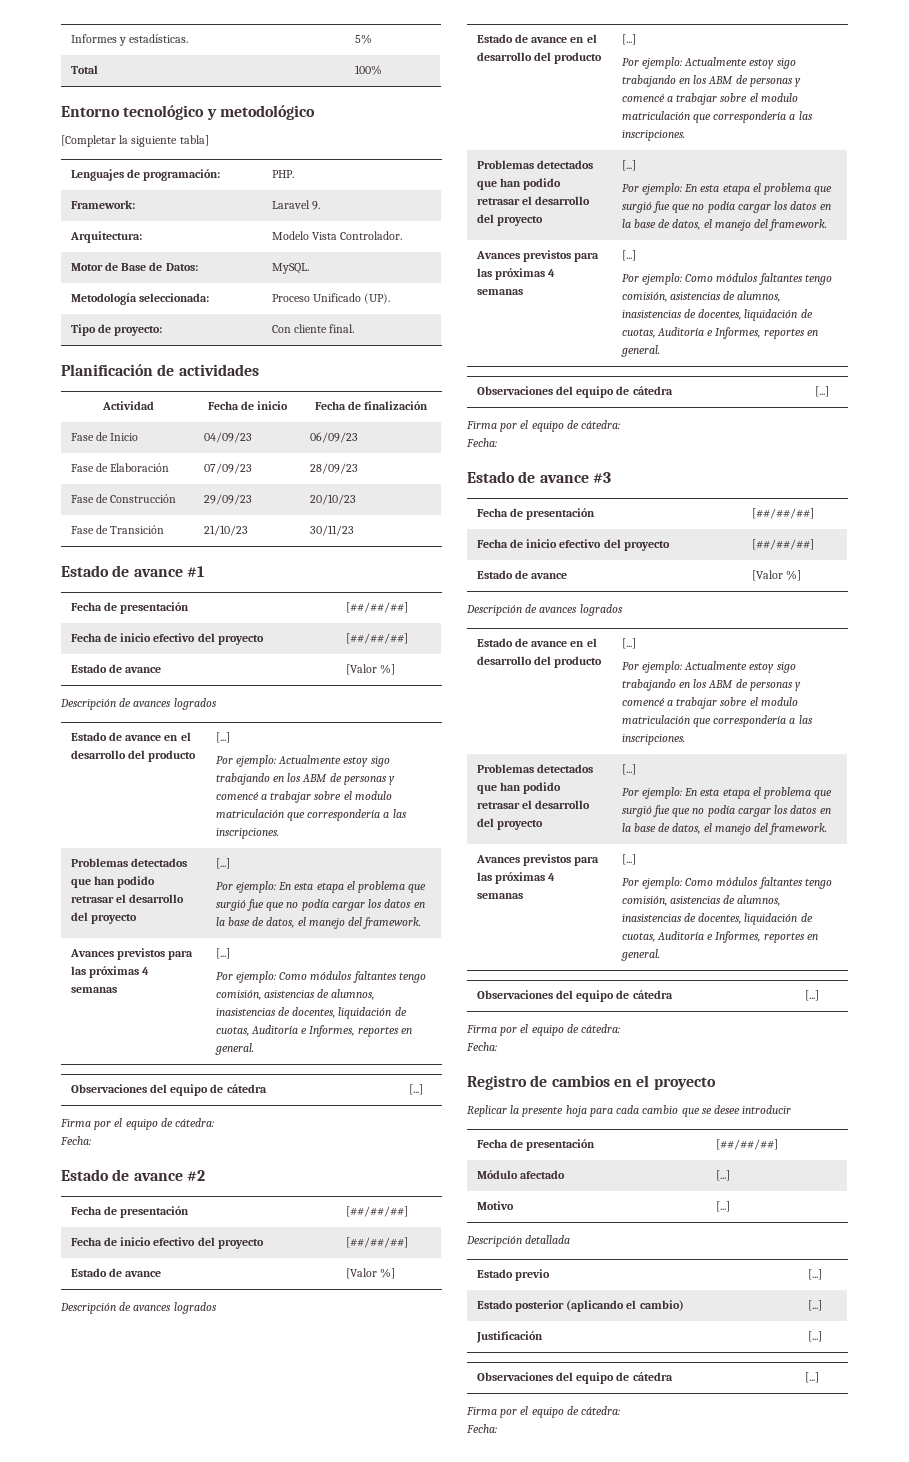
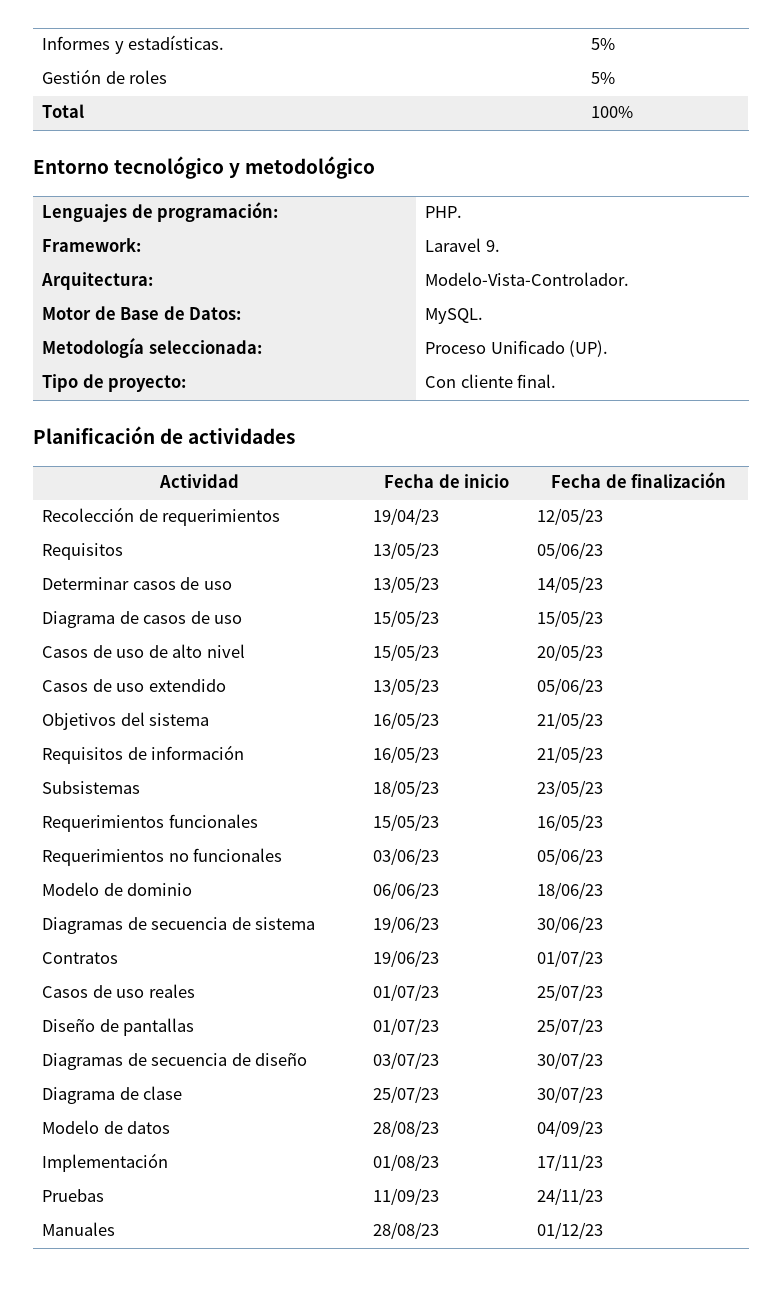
+ Gestión de roles | 5%
- [Completar la siguiente tabla]
- Arquitectura: | Modelo Vista Controlador.
+ Arquitectura: | Modelo-Vista-Controlador.
- Fase de Inicio | 04/09/23 | 06/09/23
- Fase de Elaboración | 07/09/23 | 28/09/23
- Fase de Construcción | 29/09/23 | 20/10/23
- Fase de Transición | 21/10/23 | 30/11/23
- Estado de avance #1
- Fecha de presentación | [##/##/##]
- Fecha de inicio efectivo del proyecto | [##/##/##]
- Estado de avance | [Valor %]
- Descripción de avances logrados
- Estado de avance en el desarrollo del producto | [...]
- Por ejemplo: Actualmente estoy sigo trabajando en los ABM de personas y comencé a trabajar sobre el modulo matriculación que correspondería a las inscripciones.
- Problemas detectados que han podido retrasar el desarrollo del proyecto | [...]
- Por ejemplo: En esta etapa el problema que surgió fue que no podía cargar los datos en la base de datos, el manejo del framework.
- Avances previstos para las próximas 4 semanas | [...]
- Por ejemplo: Como módulos faltantes tengo comisión, asistencias de alumnos, inasistencias de docentes, liquidación de cuotas, Auditoría e Informes, reportes en general.
- Observaciones del equipo de cátedra | [...]
- Firma por el equipo de cátedra:
- Fecha:
- Estado de avance #2
- Fecha de presentación | [##/##/##]
- Fecha de inicio efectivo del proyecto | [##/##/##]
- Estado de avance | [Valor %]
- Descripción de avances logrados
- Estado de avance en el desarrollo del producto | [...]
- Por ejemplo: Actualmente estoy sigo trabajando en los ABM de personas y comencé a trabajar sobre el modulo matriculación que correspondería a las inscripciones.
- Problemas detectados que han podido retrasar el desarrollo del proyecto | [...]
- Por ejemplo: En esta etapa el problema que surgió fue que no podía cargar los datos en la base de datos, el manejo del framework.
- Avances previstos para las próximas 4 semanas | [...]
- Por ejemplo: Como módulos faltantes tengo comisión, asistencias de alumnos, inasistencias de docentes, liquidación de cuotas, Auditoría e Informes, reportes en general.
- Observaciones del equipo de cátedra | [...]
- Firma por el equipo de cátedra:
- Fecha:
- Estado de avance #3
- Fecha de presentación | [##/##/##]
- Fecha de inicio efectivo del proyecto | [##/##/##]
- Estado de avance | [Valor %]
- Descripción de avances logrados
- Estado de avance en el desarrollo del producto | [...]
- Por ejemplo: Actualmente estoy sigo trabajando en los ABM de personas y comencé a trabajar sobre el modulo matriculación que correspondería a las inscripciones.
- Problemas detectados que han podido retrasar el desarrollo del proyecto | [...]
- Por ejemplo: En esta etapa el problema que surgió fue que no podía cargar los datos en la base de datos, el manejo del framework.
- Avances previstos para las próximas 4 semanas | [...]
- Por ejemplo: Como módulos faltantes tengo comisión, asistencias de alumnos, inasistencias de docentes, liquidación de cuotas, Auditoría e Informes, reportes en general.
- Observaciones del equipo de cátedra | [...]
- Firma por el equipo de cátedra:
- Fecha:
- Registro de cambios en el proyecto
- Replicar la presente hoja para cada cambio que se desee introducir
- Fecha de presentación | [##/##/##]
- Módulo afectado | [...]
- Motivo | [...]
- Descripción detallada
- Estado previo | [...]
- Estado posterior (aplicando el cambio) | [...]
- Justificación | [...]
- Observaciones del equipo de cátedra | [...]
- Firma por el equipo de cátedra:
- Fecha:
+ Recolección de requerimientos | 19/04/23 | 12/05/23
+ Requisitos | 13/05/23 | 05/06/23
+ Determinar casos de uso | 13/05/23 | 14/05/23
+ Diagrama de casos de uso | 15/05/23 | 15/05/23
+ Casos de uso de alto nivel | 15/05/23 | 20/05/23
+ Casos de uso extendido | 13/05/23 | 05/06/23
+ Objetivos del sistema | 16/05/23 | 21/05/23
+ Requisitos de información | 16/05/23 | 21/05/23
+ Subsistemas | 18/05/23 | 23/05/23
+ Requerimientos funcionales | 15/05/23 | 16/05/23
+ Requerimientos no funcionales | 03/06/23 | 05/06/23
+ Modelo de dominio | 06/06/23 | 18/06/23
+ Diagramas de secuencia de sistema | 19/06/23 | 30/06/23
+ Contratos | 19/06/23 | 01/07/23
+ Casos de uso reales | 01/07/23 | 25/07/23
+ Diseño de pantallas | 01/07/23 | 25/07/23
+ Diagramas de secuencia de diseño | 03/07/23 | 30/07/23
+ Diagrama de clase | 25/07/23 | 30/07/23
+ Modelo de datos | 28/08/23 | 04/09/23
+ Implementación | 01/08/23 | 17/11/23
+ Pruebas | 11/09/23 | 24/11/23
+ Manuales | 28/08/23 | 01/12/23

